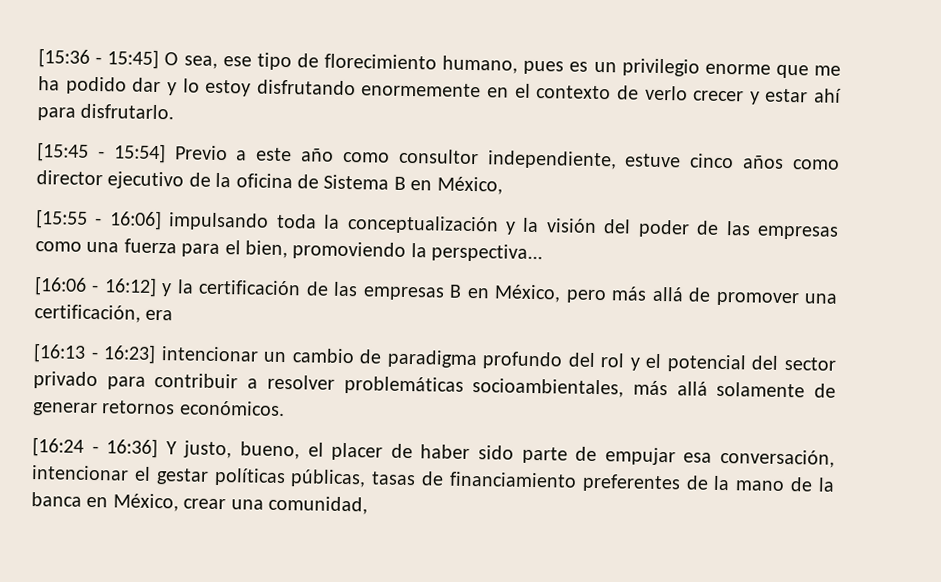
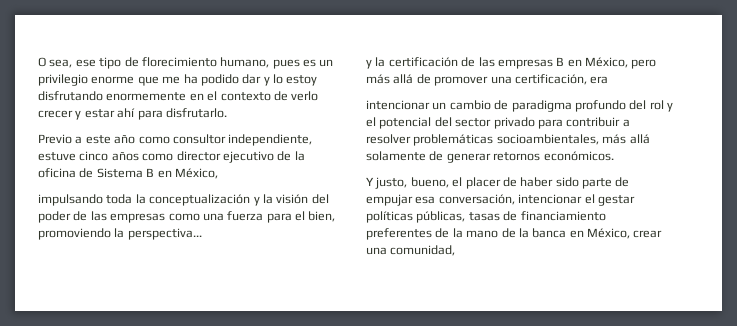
- [15:36 - 15:45] O sea, ese tipo de florecimiento humano, pues es un privilegio enorme que me ha podido dar y lo estoy disfrutando enormemente en el contexto de verlo crecer y estar ahí para disfrutarlo.
+ O sea, ese tipo de florecimiento humano, pues es un privilegio enorme que me ha podido dar y lo estoy disfrutando enormemente en el contexto de verlo crecer y estar ahí para disfrutarlo.
- [15:45 - 15:54] Previo a este año como consultor independiente, estuve cinco años como director ejecutivo de la oficina de Sistema B en México,
+ Previo a este año como consultor independiente, estuve cinco años como director ejecutivo de la oficina de Sistema B en México,
- [15:55 - 16:06] impulsando toda la conceptualización y la visión del poder de las empresas como una fuerza para el bien, promoviendo la perspectiva...
+ impulsando toda la conceptualización y la visión del poder de las empresas como una fuerza para el bien, promoviendo la perspectiva...
- [16:06 - 16:12] y la certificación de las empresas B en México, pero más allá de promover una certificación, era
+ y la certificación de las empresas B en México, pero más allá de promover una certificación, era
- [16:13 - 16:23] intencionar un cambio de paradigma profundo del rol y el potencial del sector privado para contribuir a resolver problemáticas socioambientales, más allá solamente de generar retornos económicos.
+ intencionar un cambio de paradigma profundo del rol y el potencial del sector privado para contribuir a resolver problemáticas socioambientales, más allá solamente de generar retornos económicos.
- [16:24 - 16:36] Y justo, bueno, el placer de haber sido parte de empujar esa conversación, intencionar el gestar políticas públicas, tasas de financiamiento preferentes de la mano de la banca en México, crear una comunidad,
+ Y justo, bueno, el placer de haber sido parte de empujar esa conversación, intencionar el gestar políticas públicas, tasas de financiamiento preferentes de la mano de la banca en México, crear una comunidad,

